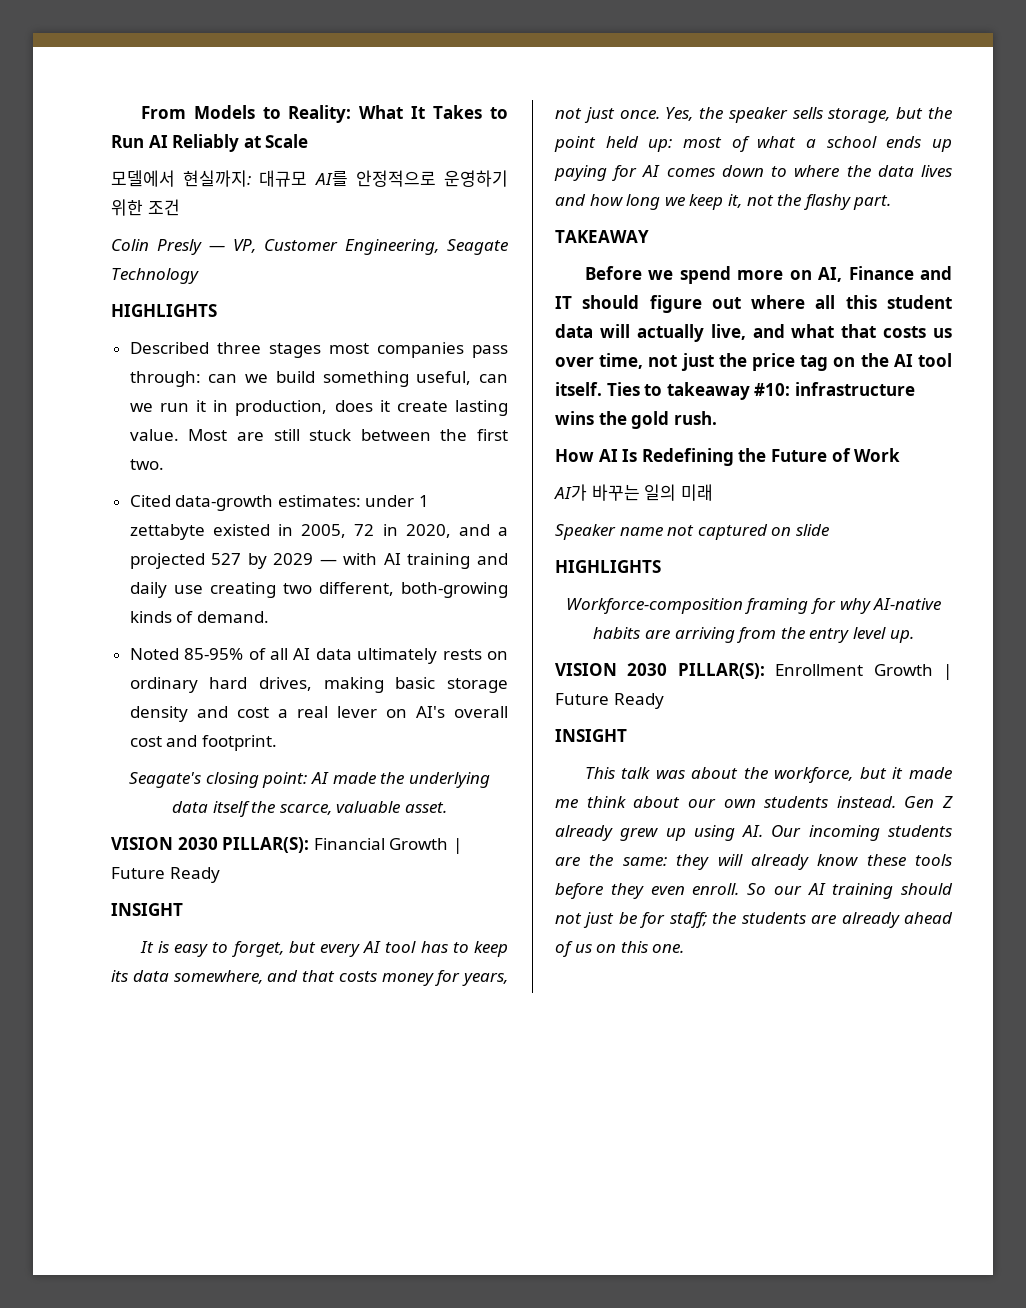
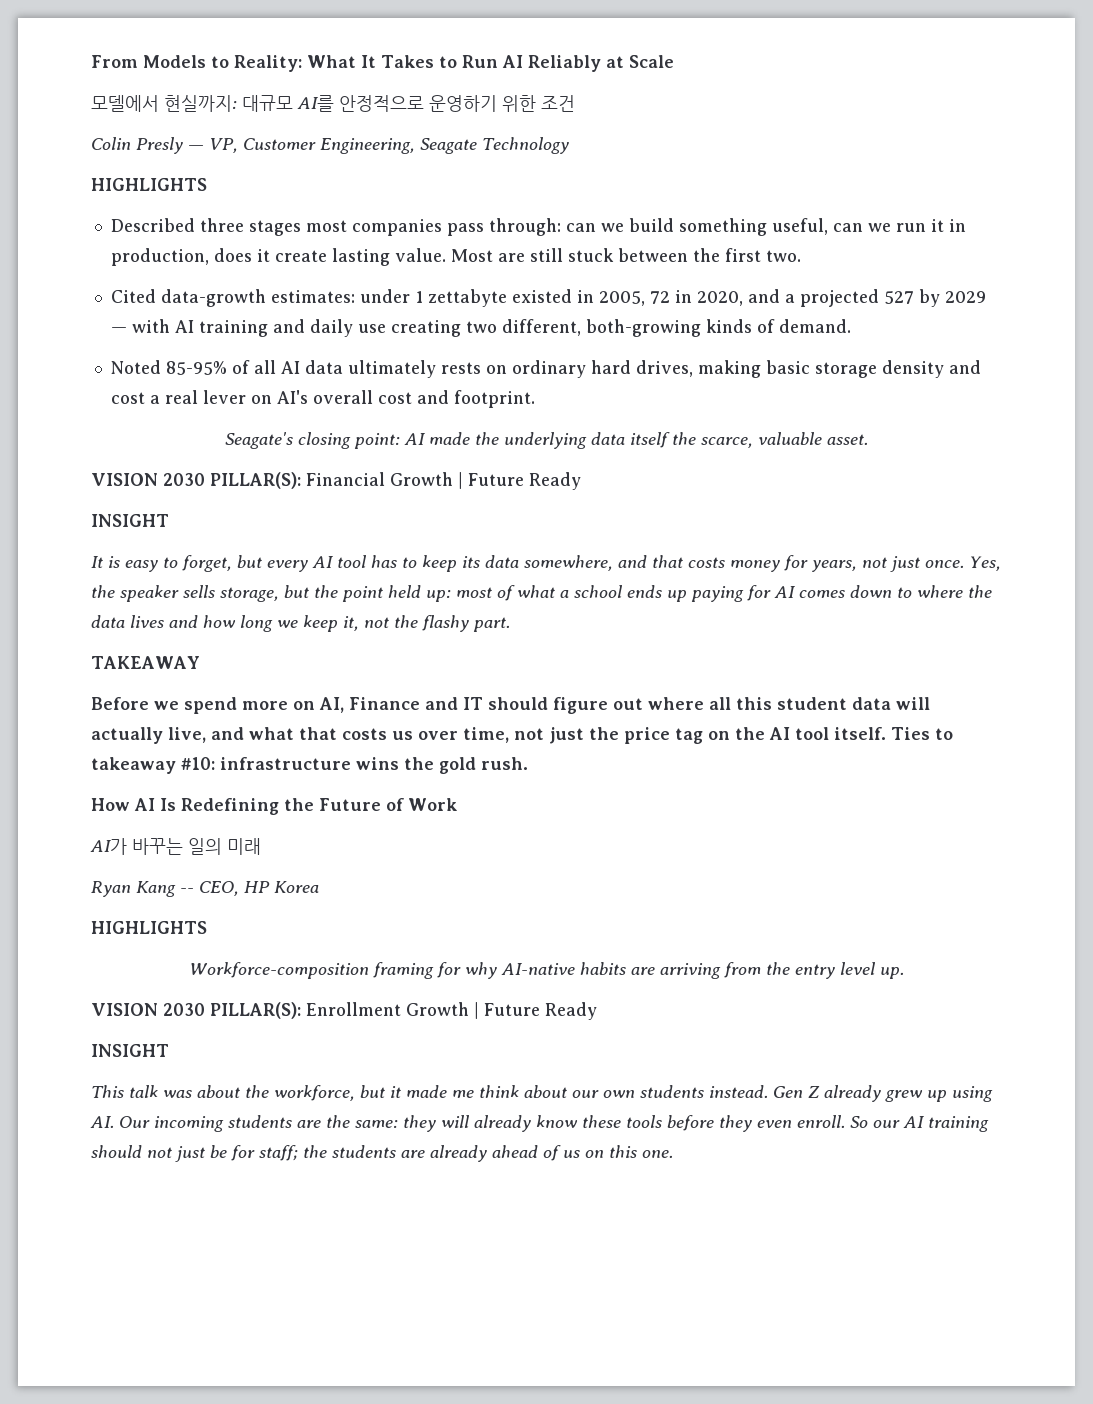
- Speaker name not captured on slide
+ Ryan Kang -- CEO, HP Korea

